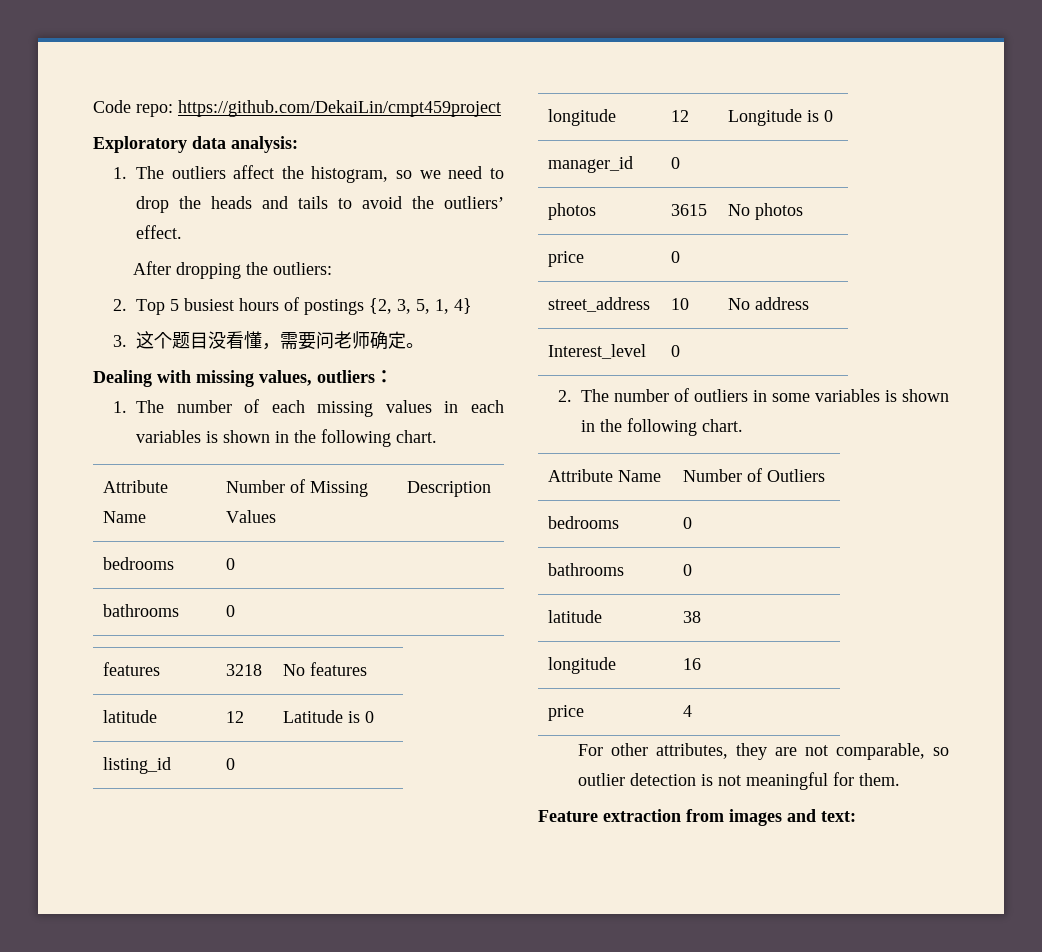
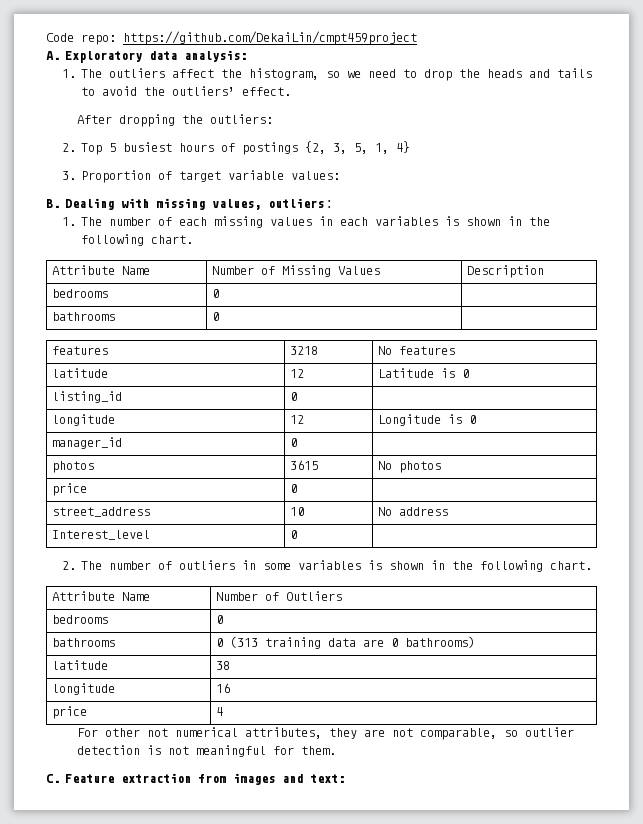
- Exploratory data analysis:
+ A. Exploratory data analysis:
- 3.这个题目没看懂，需要问老师确定。
- Dealing with missing values, outliers：
+ 3. Proportion of target variable values:
+ B. Dealing with missing values, outliers：
  Attribute Name | Number of Outliers
  bedrooms | 0
- bathrooms | 0
+ bathrooms | 0 (313 training data are 0 bathrooms)
- For other attributes, they are not comparable, so outlier detection is not meaningful for them.
+ For other not numerical attributes, they are not comparable, so outlier detection is not meaningful for them.
- Feature extraction from images and text:
+ C. Feature extraction from images and text:

